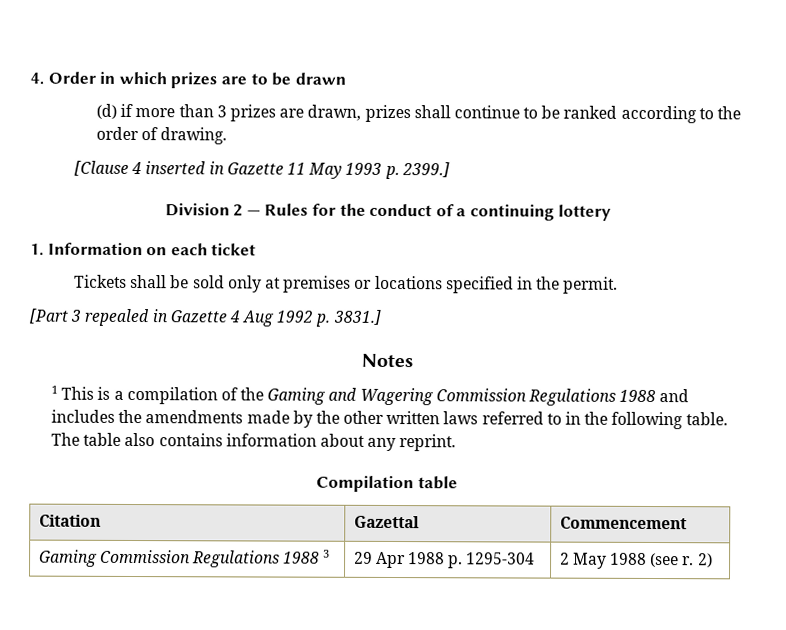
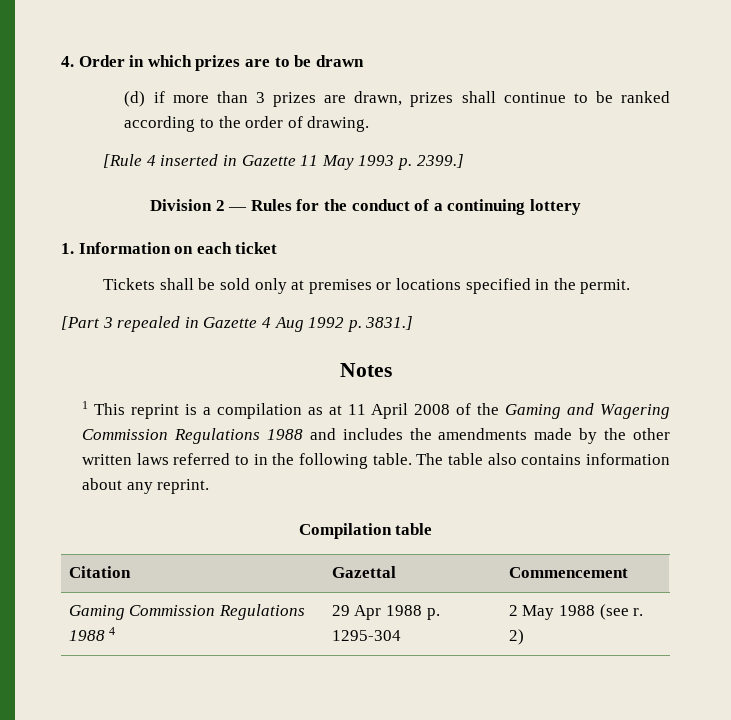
- [Clause 4 inserted in Gazette 11 May 1993 p. 2399.]
+ [Rule 4 inserted in Gazette 11 May 1993 p. 2399.]
- 1 This is a compilation of the Gaming and Wagering Commission Regulations 1988 and includes the amendments made by the other written laws referred to in the following table.
+ 1 This reprint is a compilation as at 11 April 2008 of the Gaming and Wagering Commission Regulations 1988 and includes the amendments made by the other written laws referred to in the following table.
- Gaming Commission Regulations 1988 3 | 29 Apr 1988 p. 1295-304 | 2 May 1988 (see r. 2)
+ Gaming Commission Regulations 1988 4 | 29 Apr 1988 p. 1295-304 | 2 May 1988 (see r. 2)

